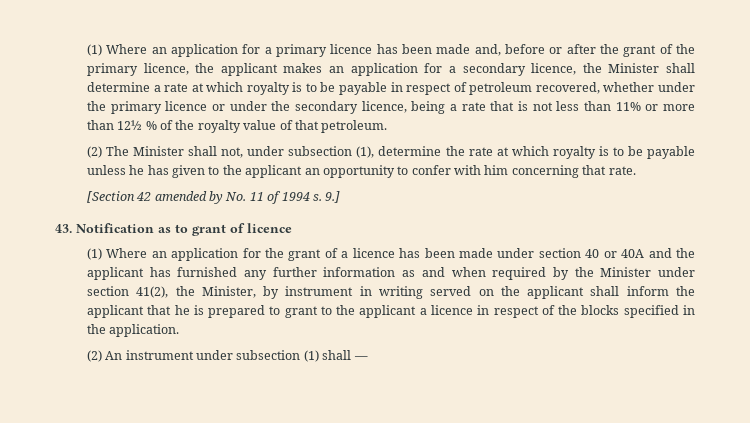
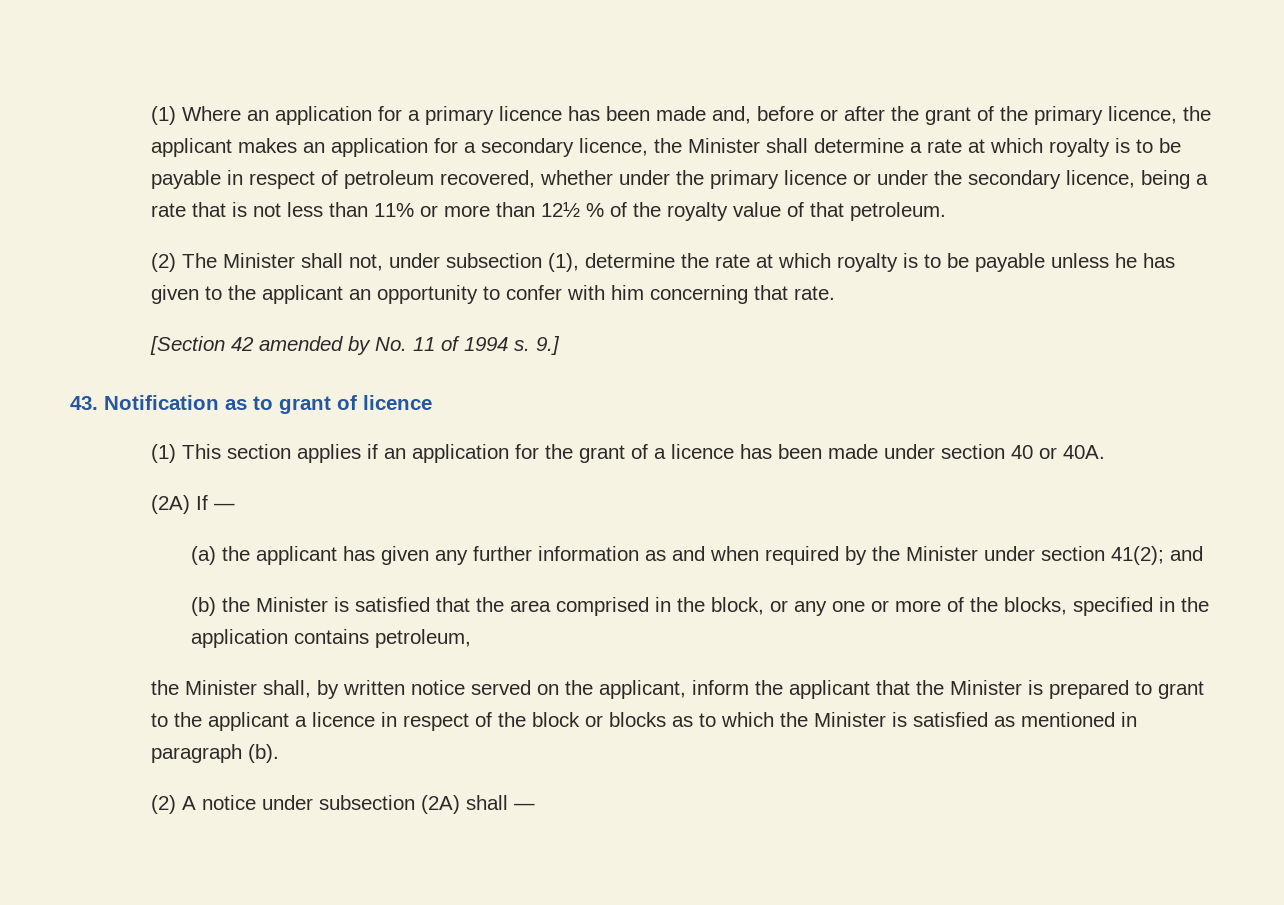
- (1) Where an application for the grant of a licence has been made under section 40 or 40A and the applicant has furnished any further information as and when required by the Minister under section 41(2), the Minister, by instrument in writing served on the applicant shall inform the applicant that he is prepared to grant to the applicant a licence in respect of the blocks specified in the application.
- (2) An instrument under subsection (1) shall —
+ (1) This section applies if an application for the grant of a licence has been made under section 40 or 40A.
+ (2A) If —
+ (a) the applicant has given any further information as and when required by the Minister under section 41(2); and
+ (b) the Minister is satisfied that the area comprised in the block, or any one or more of the blocks, specified in the application contains petroleum,
+ the Minister shall, by written notice served on the applicant, inform the applicant that the Minister is prepared to grant to the applicant a licence in respect of the block or blocks as to which the Minister is satisfied as mentioned in paragraph (b).
+ (2) A notice under subsection (2A) shall —

